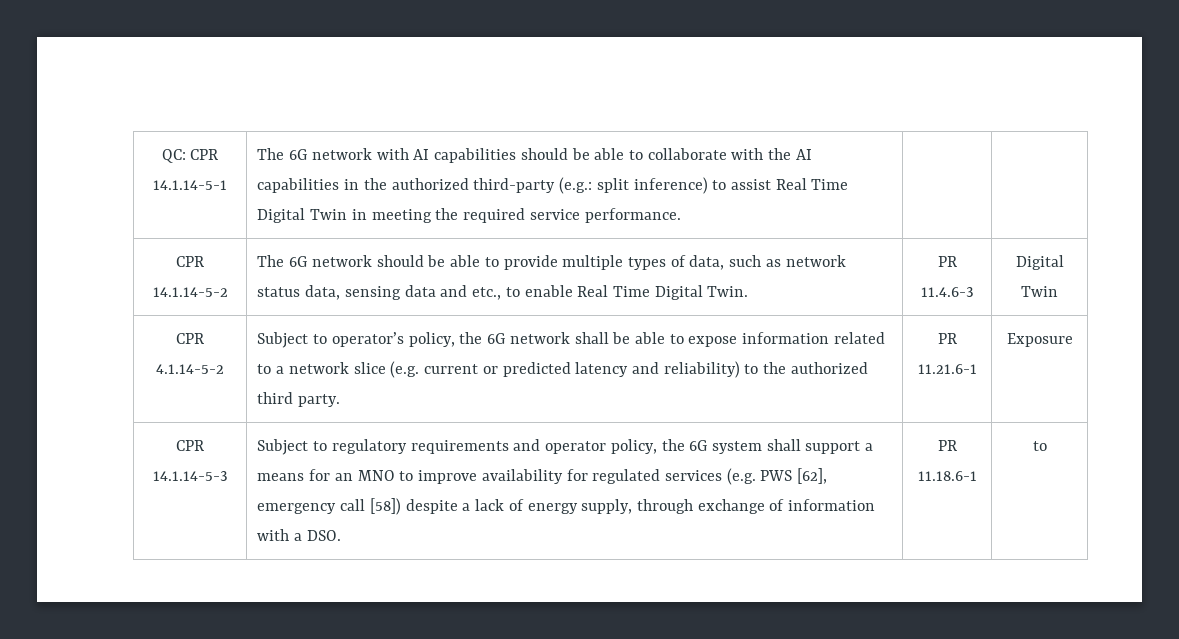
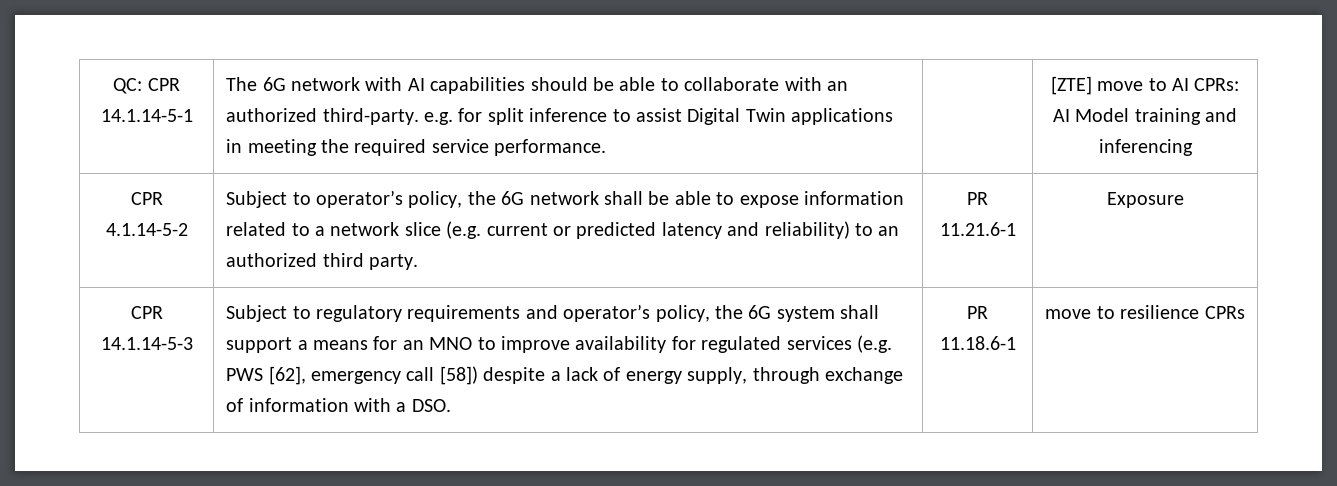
- The 6G network with AI capabilities should be able to collaborate with the AI capabilities in the authorized third-party (e.g.: split inference) to assist Real Time Digital Twin in meeting the required service performance.
+ The 6G network with AI capabilities should be able to collaborate with an authorized third-party. e.g. for split inference to assist Digital Twin applications in meeting the required service performance.
- CPR 14.1.14-5-2 | The 6G network should be able to provide multiple types of data, such as network status data, sensing data and etc., to enable Real Time Digital Twin. | PR 11.4.6-3 | Digital Twin
+ [ZTE] move to AI CPRs: AI Model training and inferencing
- CPR 4.1.14-5-2 | Subject to operator’s policy, the 6G network shall be able to expose information related to a network slice (e.g. current or predicted latency and reliability) to the authorized third party. | PR 11.21.6-1 | Exposure
+ CPR 4.1.14-5-2 | Subject to operator’s policy, the 6G network shall be able to expose information related to a network slice (e.g. current or predicted latency and reliability) to an authorized third party. | PR 11.21.6-1 | Exposure
- Subject to regulatory requirements and operator policy, the 6G system shall support a means for an MNO to improve availability for regulated services (e.g. PWS [62], emergency call [58]) despite a lack of energy supply, through exchange of information with a DSO.
+ Subject to regulatory requirements and operator’s policy, the 6G system shall support a means for an MNO to improve availability for regulated services (e.g. PWS [62], emergency call [58]) despite a lack of energy supply, through exchange of information with a DSO.
- PR 11.18.6-1 | to
+ PR 11.18.6-1 | move to resilience CPRs

